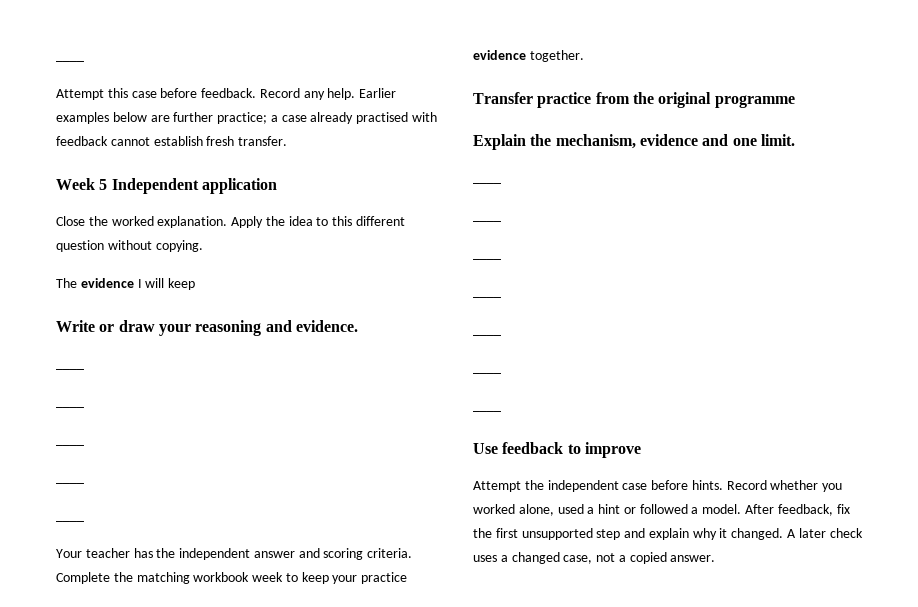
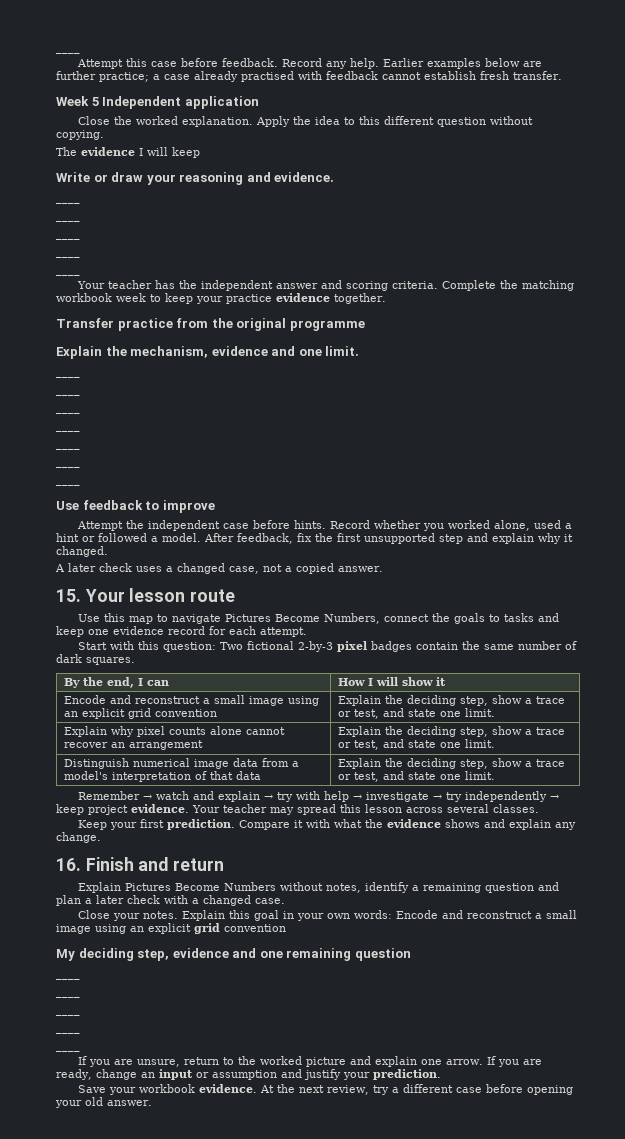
- After feedback, fix the first unsupported step and explain why it changed. A later check uses a changed case, not a copied answer.
+ After feedback, fix the first unsupported step and explain why it changed.
+ A later check uses a changed case, not a copied answer.
+ 15. Your lesson route
+ Use this map to navigate Pictures Become Numbers, connect the goals to tasks and keep one evidence record for each attempt.
+ Start with this question: Two fictional 2-by-3 pixel badges contain the same number of dark squares.
+ By the end, I can | How I will show it
+ Encode and reconstruct a small image using an explicit grid convention | Explain the deciding step, show a trace or test, and state one limit.
+ Explain why pixel counts alone cannot recover an arrangement | Explain the deciding step, show a trace or test, and state one limit.
+ Distinguish numerical image data from a model's interpretation of that data | Explain the deciding step, show a trace or test, and state one limit.
+ Remember → watch and explain → try with help → investigate → try independently → keep project evidence. Your teacher may spread this lesson across several classes.
+ Keep your first prediction. Compare it with what the evidence shows and explain any change.
+ 16. Finish and return
+ Explain Pictures Become Numbers without notes, identify a remaining question and plan a later check with a changed case.
+ Close your notes. Explain this goal in your own words: Encode and reconstruct a small image using an explicit grid convention
+ My deciding step, evidence and one remaining question
+ ____
+ ____
+ ____
+ ____
+ ____
+ If you are unsure, return to the worked picture and explain one arrow. If you are ready, change an input or assumption and justify your prediction.
+ Save your workbook evidence. At the next review, try a different case before opening your old answer.

